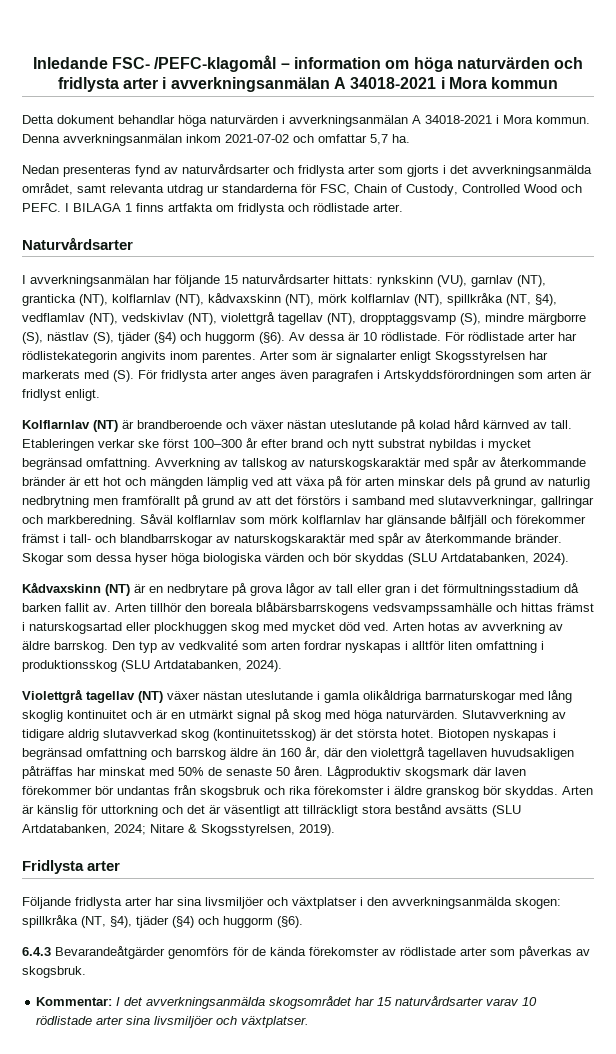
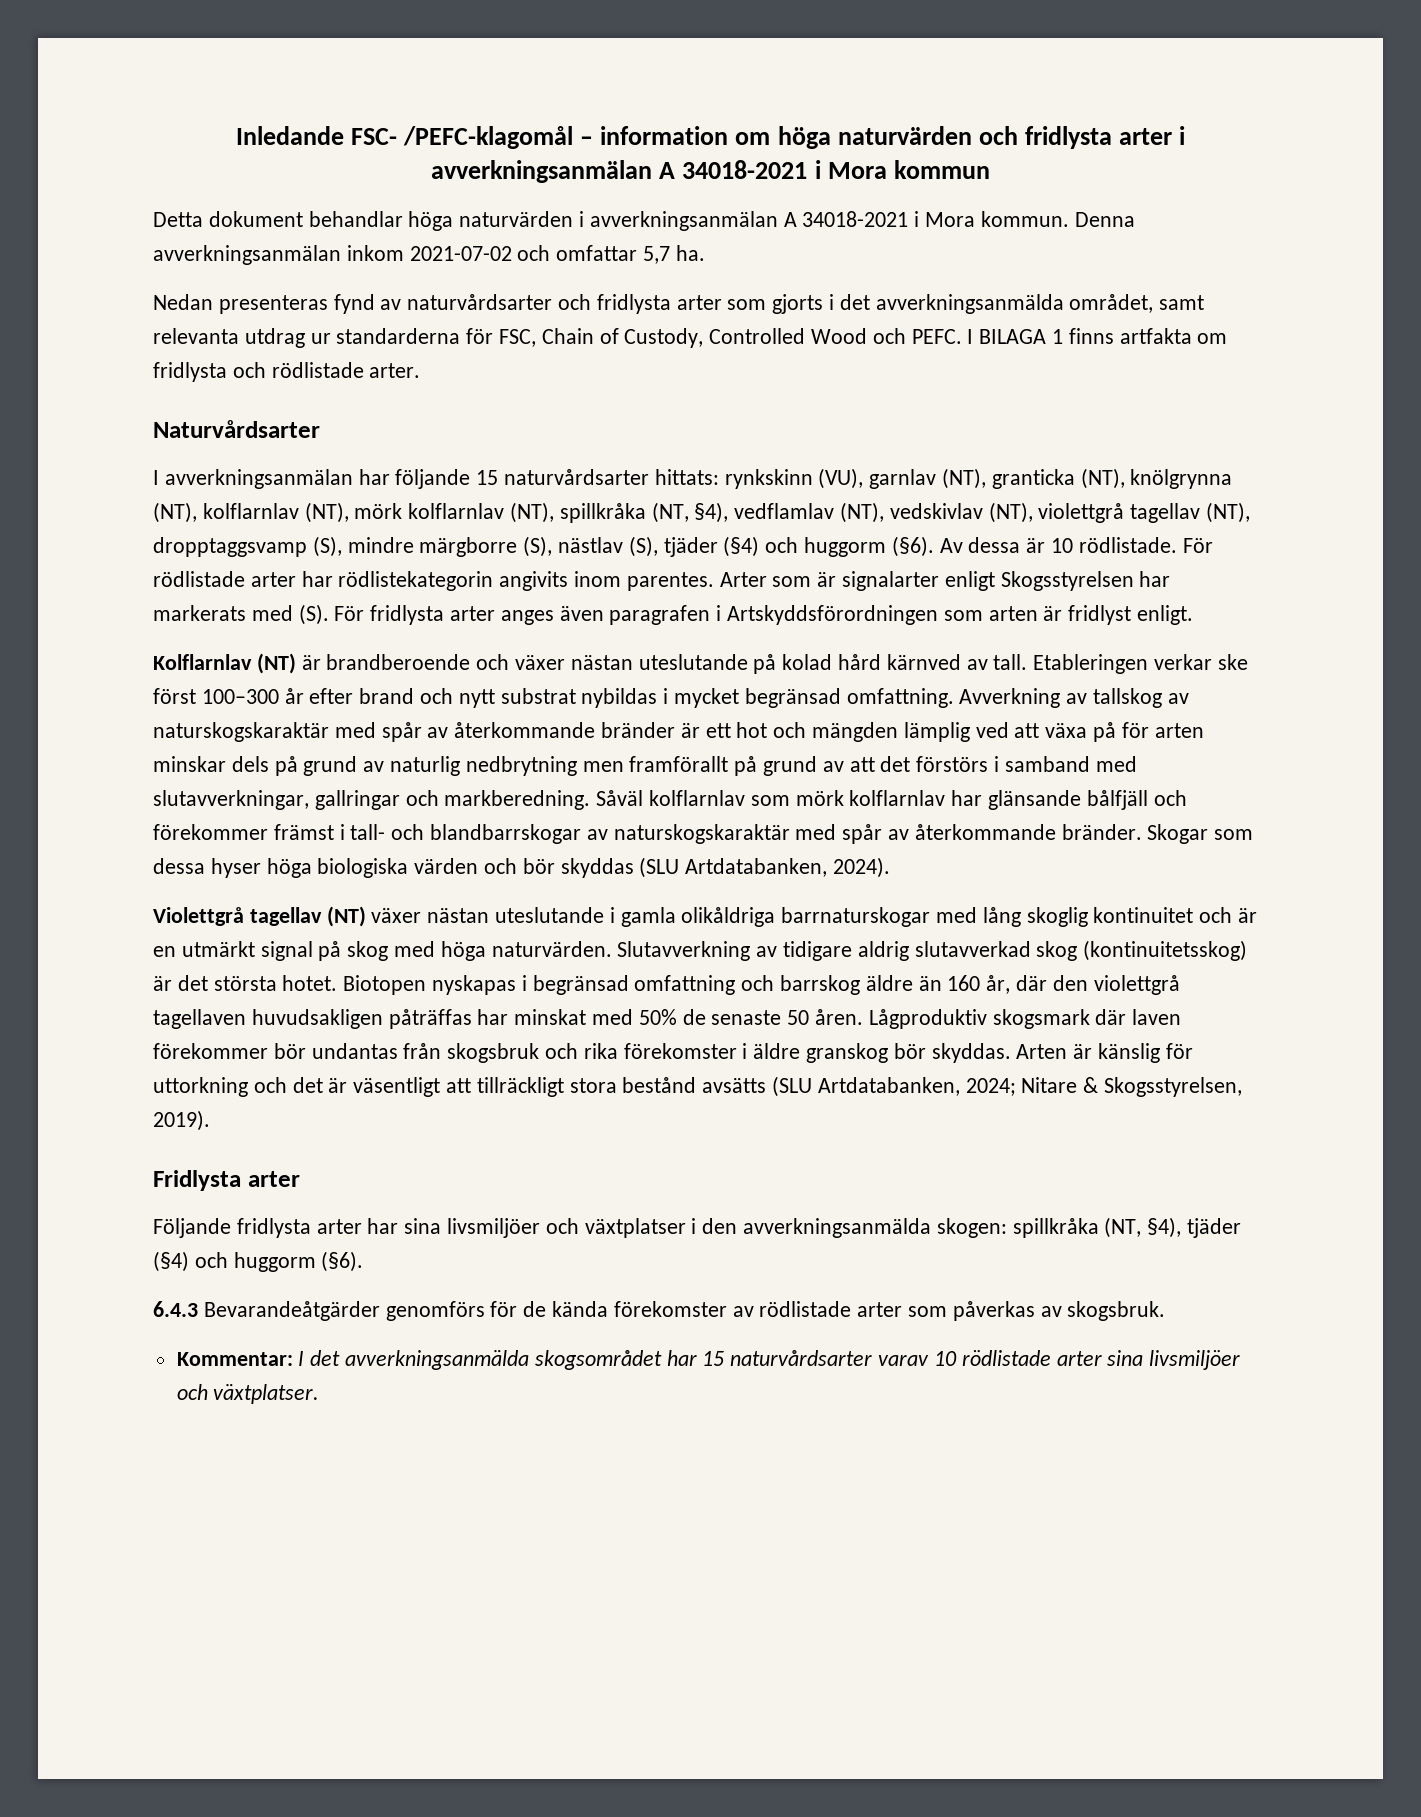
- I avverkningsanmälan har följande 15 naturvårdsarter hittats: rynkskinn (VU), garnlav (NT), granticka (NT), kolflarnlav (NT), kådvaxskinn (NT), mörk kolflarnlav (NT), spillkråka (NT, §4), vedflamlav (NT), vedskivlav (NT), violettgrå tagellav (NT), dropptaggsvamp (S), mindre märgborre (S), nästlav (S), tjäder (§4) och huggorm (§6).
+ I avverkningsanmälan har följande 15 naturvårdsarter hittats: rynkskinn (VU), garnlav (NT), granticka (NT), knölgrynna (NT), kolflarnlav (NT), mörk kolflarnlav (NT), spillkråka (NT, §4), vedflamlav (NT), vedskivlav (NT), violettgrå tagellav (NT), dropptaggsvamp (S), mindre märgborre (S), nästlav (S), tjäder (§4) och huggorm (§6).
- Kådvaxskinn (NT) är en nedbrytare på grova lågor av tall eller gran i det förmultningsstadium då barken fallit av. Arten tillhör den boreala blåbärsbarrskogens vedsvampssamhälle och hittas främst i naturskogsartad eller plockhuggen skog med mycket död ved. Arten hotas av avverkning av äldre barrskog. Den typ av vedkvalité som arten fordrar nyskapas i alltför liten omfattning i produktionsskog (SLU Artdatabanken, 2024).

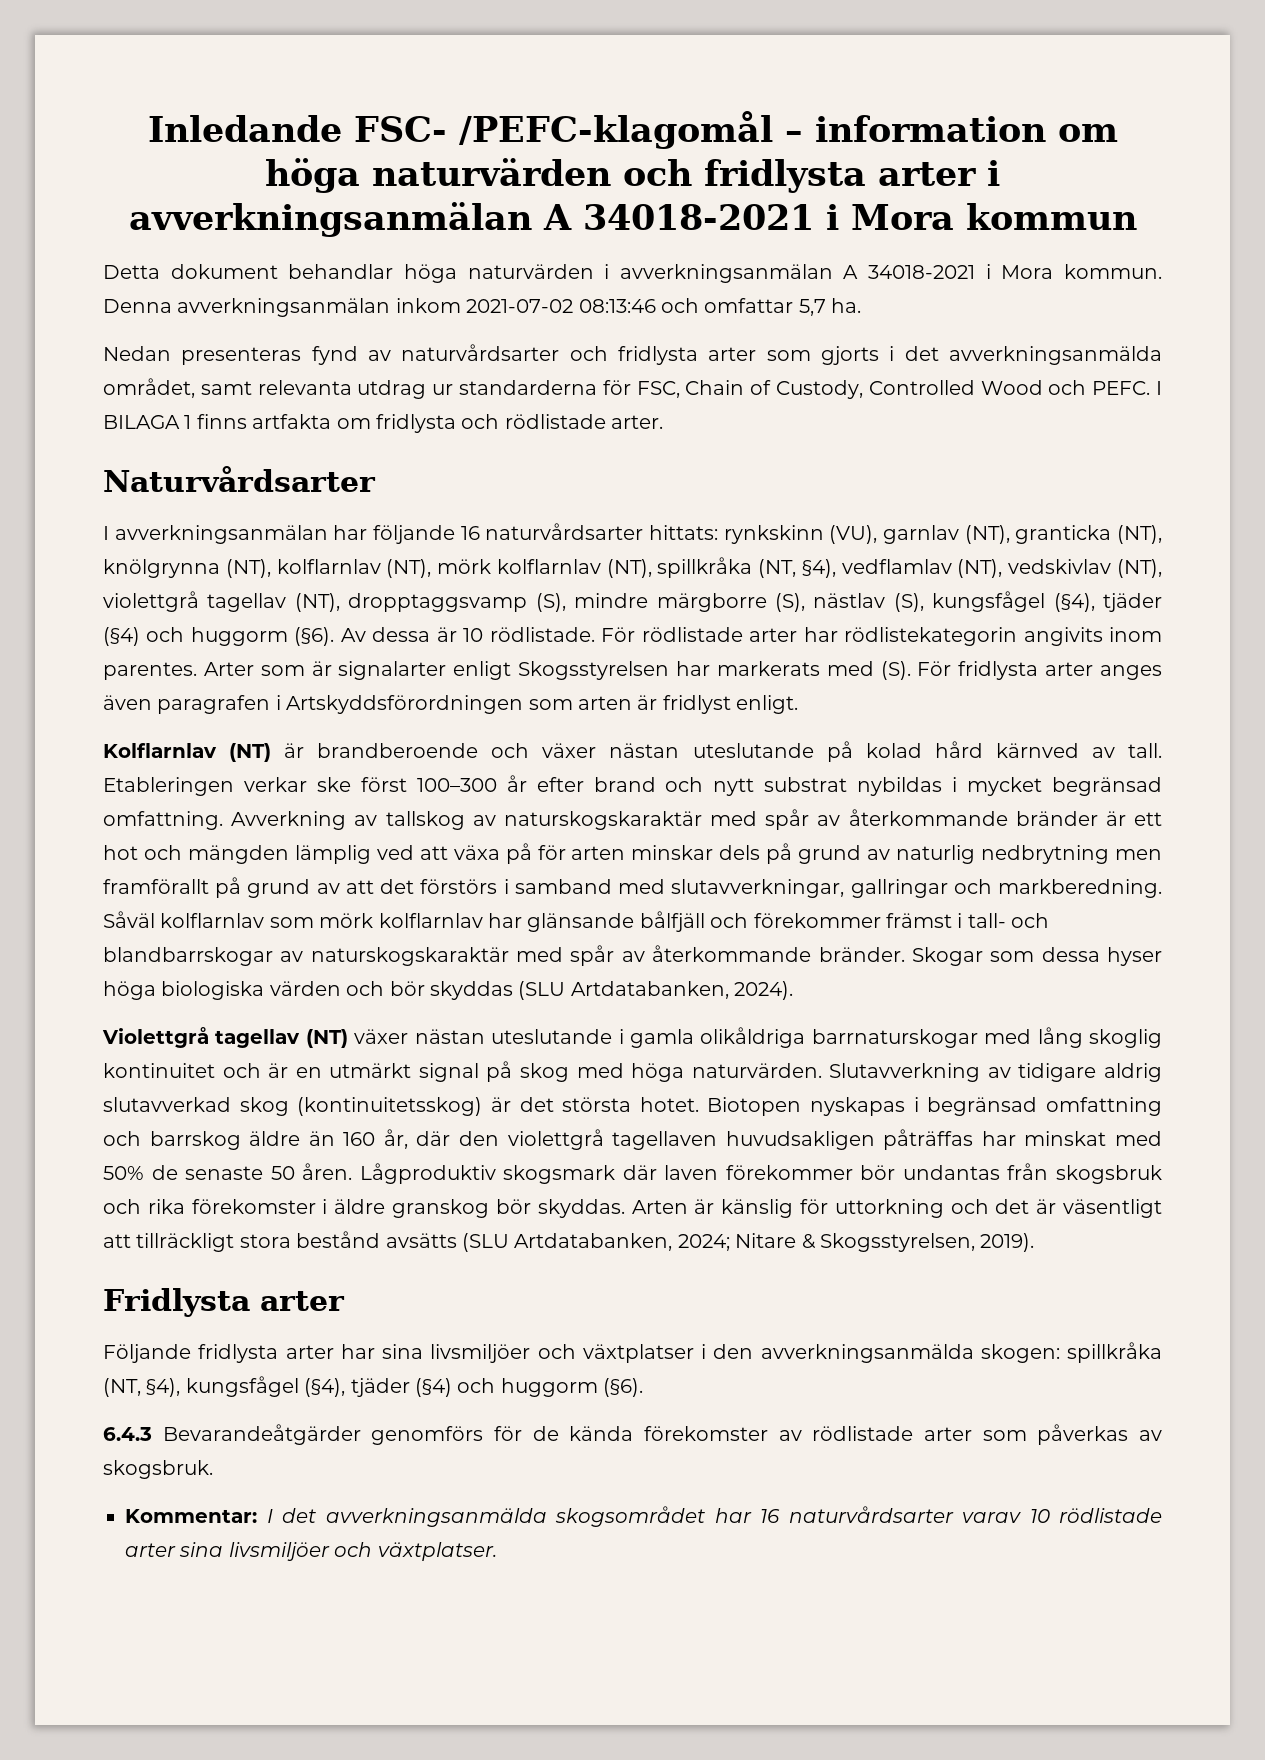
- Denna avverkningsanmälan inkom 2021-07-02 och omfattar 5,7 ha.
+ Denna avverkningsanmälan inkom 2021-07-02 08:13:46 och omfattar 5,7 ha.
- I avverkningsanmälan har följande 15 naturvårdsarter hittats: rynkskinn (VU), garnlav (NT), granticka (NT), knölgrynna (NT), kolflarnlav (NT), mörk kolflarnlav (NT), spillkråka (NT, §4), vedflamlav (NT), vedskivlav (NT), violettgrå tagellav (NT), dropptaggsvamp (S), mindre märgborre (S), nästlav (S), tjäder (§4) och huggorm (§6).
+ I avverkningsanmälan har följande 16 naturvårdsarter hittats: rynkskinn (VU), garnlav (NT), granticka (NT), knölgrynna (NT), kolflarnlav (NT), mörk kolflarnlav (NT), spillkråka (NT, §4), vedflamlav (NT), vedskivlav (NT), violettgrå tagellav (NT), dropptaggsvamp (S), mindre märgborre (S), nästlav (S), kungsfågel (§4), tjäder (§4) och huggorm (§6).
- Följande fridlysta arter har sina livsmiljöer och växtplatser i den avverkningsanmälda skogen: spillkråka (NT, §4), tjäder (§4) och huggorm (§6).
+ Följande fridlysta arter har sina livsmiljöer och växtplatser i den avverkningsanmälda skogen: spillkråka (NT, §4), kungsfågel (§4), tjäder (§4) och huggorm (§6).
- Kommentar: I det avverkningsanmälda skogsområdet har 15 naturvårdsarter varav 10 rödlistade arter sina livsmiljöer och växtplatser.
+ Kommentar: I det avverkningsanmälda skogsområdet har 16 naturvårdsarter varav 10 rödlistade arter sina livsmiljöer och växtplatser.

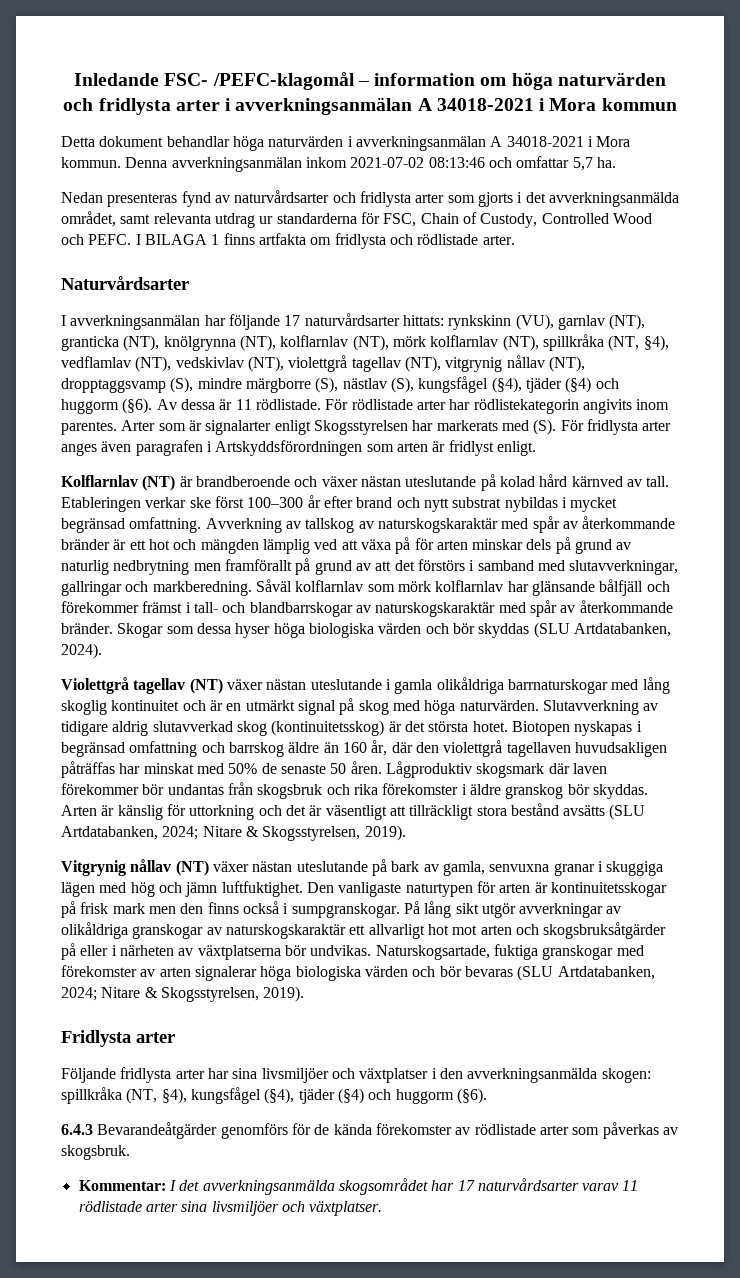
- I avverkningsanmälan har följande 16 naturvårdsarter hittats: rynkskinn (VU), garnlav (NT), granticka (NT), knölgrynna (NT), kolflarnlav (NT), mörk kolflarnlav (NT), spillkråka (NT, §4), vedflamlav (NT), vedskivlav (NT), violettgrå tagellav (NT), dropptaggsvamp (S), mindre märgborre (S), nästlav (S), kungsfågel (§4), tjäder (§4) och huggorm (§6).
+ I avverkningsanmälan har följande 17 naturvårdsarter hittats: rynkskinn (VU), garnlav (NT), granticka (NT), knölgrynna (NT), kolflarnlav (NT), mörk kolflarnlav (NT), spillkråka (NT, §4), vedflamlav (NT), vedskivlav (NT), violettgrå tagellav (NT), vitgrynig nållav (NT), dropptaggsvamp (S), mindre märgborre (S), nästlav (S), kungsfågel (§4), tjäder (§4) och huggorm (§6).
- Av dessa är 10 rödlistade.
+ Av dessa är 11 rödlistade.
+ Vitgrynig nållav (NT) växer nästan uteslutande på bark av gamla, senvuxna granar i skuggiga lägen med hög och jämn luftfuktighet. Den vanligaste naturtypen för arten är kontinuitetsskogar på frisk mark men den finns också i sumpgranskogar. På lång sikt utgör avverkningar av olikåldriga granskogar av naturskogskaraktär ett allvarligt hot mot arten och skogsbruksåtgärder på eller i närheten av växtplatserna bör undvikas. Naturskogsartade, fuktiga granskogar med förekomster av arten signalerar höga biologiska värden och bör bevaras (SLU Artdatabanken, 2024; Nitare & Skogsstyrelsen, 2019).
- Kommentar: I det avverkningsanmälda skogsområdet har 16 naturvårdsarter varav 10 rödlistade arter sina livsmiljöer och växtplatser.
+ Kommentar: I det avverkningsanmälda skogsområdet har 17 naturvårdsarter varav 11 rödlistade arter sina livsmiljöer och växtplatser.

